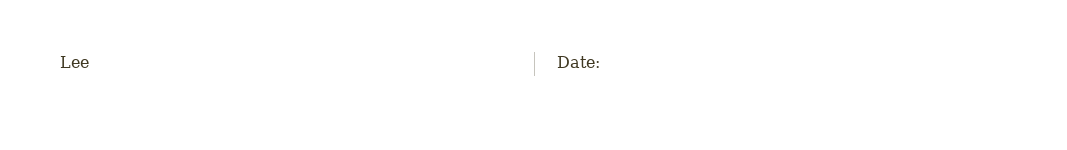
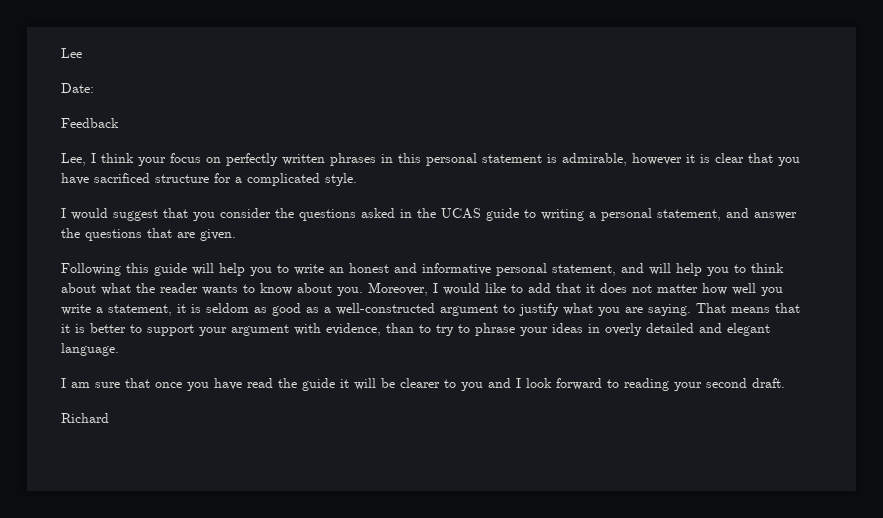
+ Feedback
+ Lee, I think your focus on perfectly written phrases in this personal statement is admirable, however it is clear that you have sacrificed structure for a complicated style.
+ I would suggest that you consider the questions asked in the UCAS guide to writing a personal statement, and answer the questions that are given.
+ Following this guide will help you to write an honest and informative personal statement, and will help you to think about what the reader wants to know about you. Moreover, I would like to add that it does not matter how well you write a statement, it is seldom as good as a well-constructed argument to justify what you are saying. That means that it is better to support your argument with evidence, than to try to phrase your ideas in overly detailed and elegant language.
+ I am sure that once you have read the guide it will be clearer to you and I look forward to reading your second draft.
+ Richard

